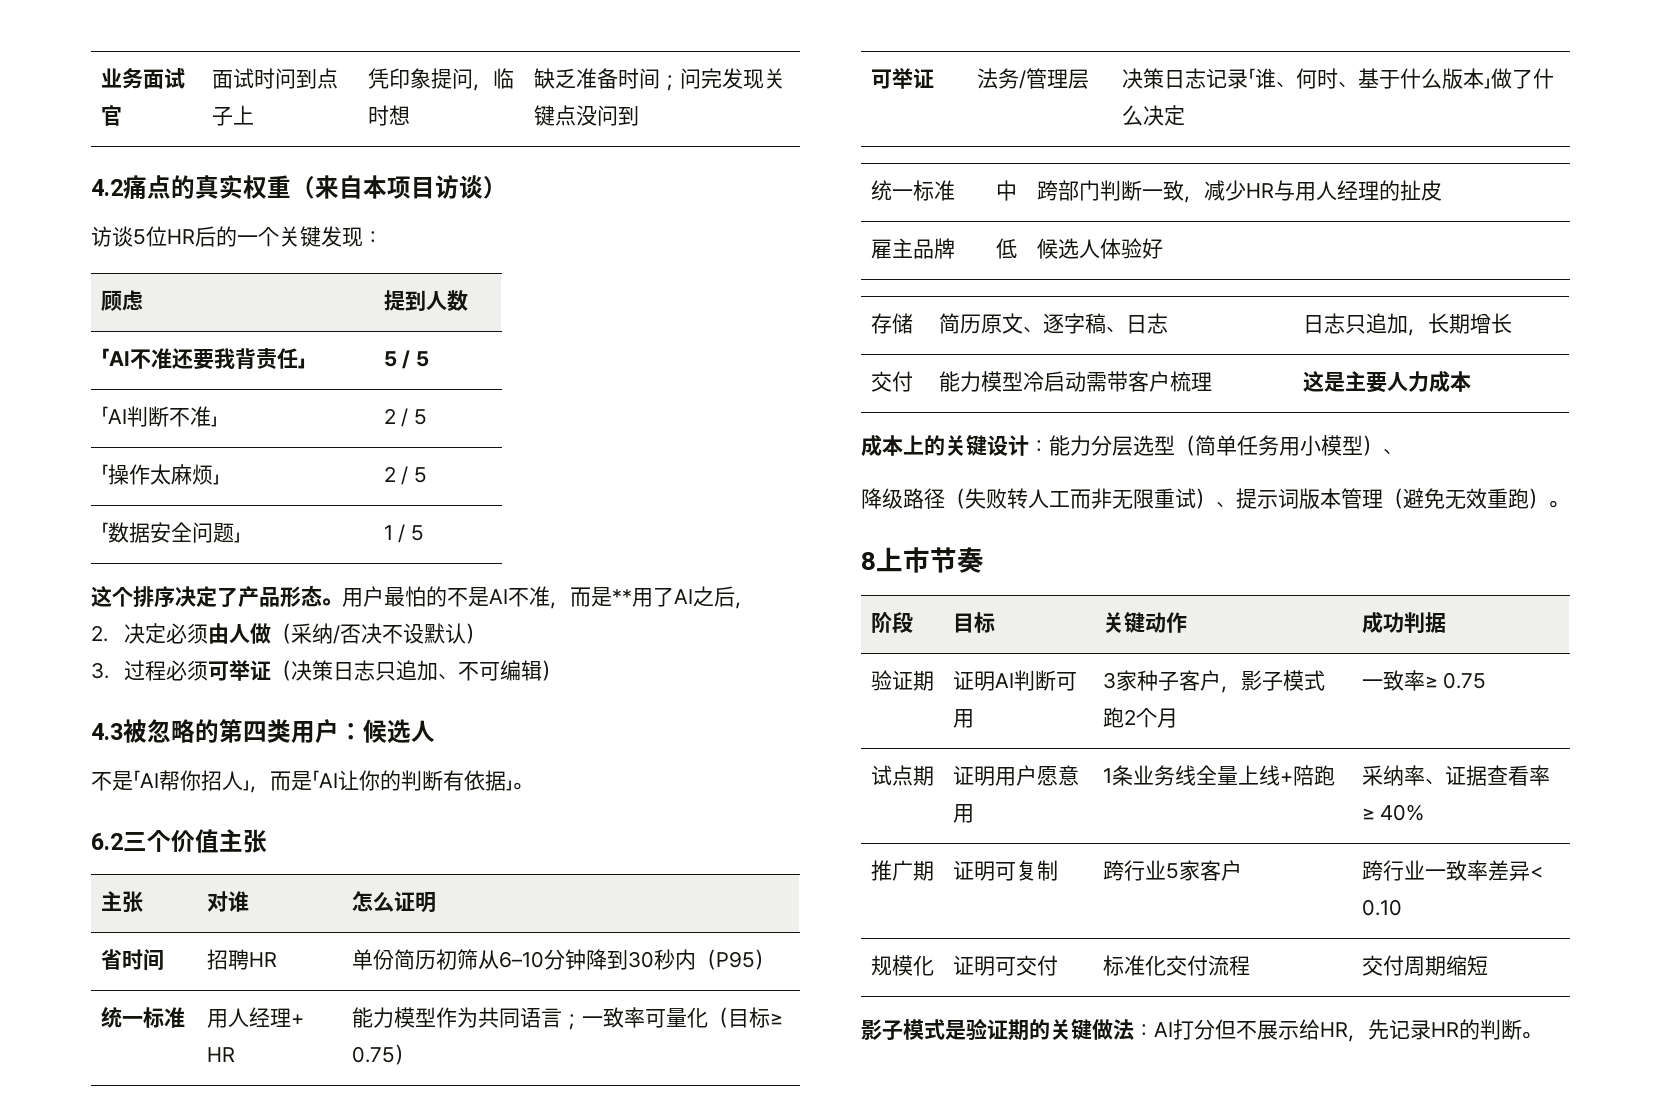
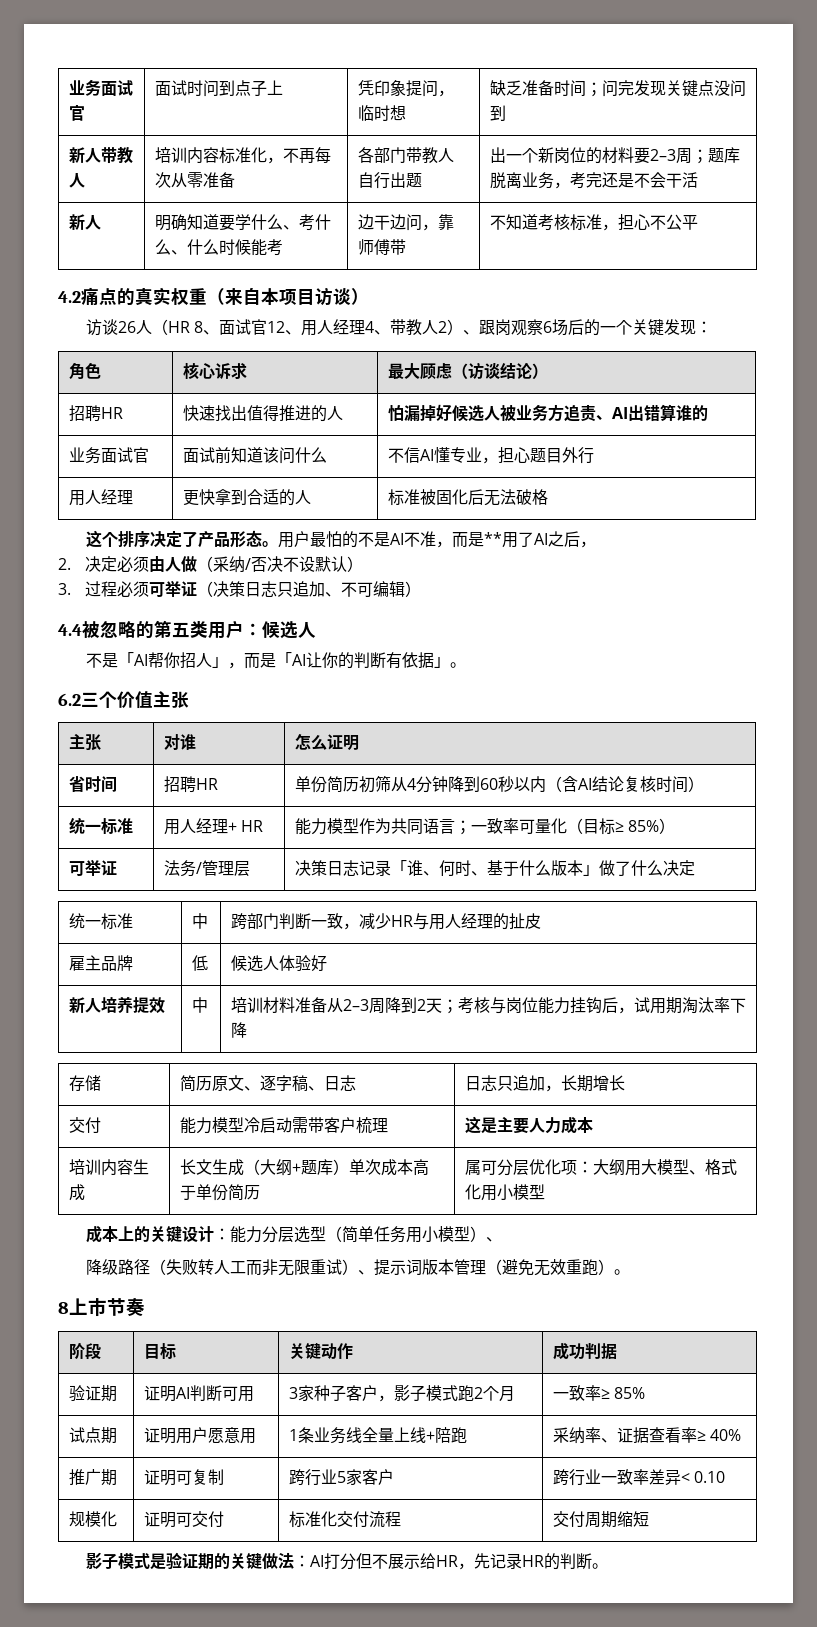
+ 新人带教人 | 培训内容标准化，不再每次从零准备 | 各部门带教人自行出题 | 出一个新岗位的材料要2–3周；题库脱离业务，考完还是不会干活
+ 新人 | 明确知道要学什么、考什么、什么时候能考 | 边干边问，靠师傅带 | 不知道考核标准，担心不公平
- 访谈5位HR后的一个关键发现：
+ 访谈26人（HR 8、面试官12、用人经理4、带教人2）、跟岗观察6场后的一个关键发现：
- 顾虑 | 提到人数
- 「AI不准还要我背责任」 | 5 / 5
- 「AI判断不准」 | 2 / 5
- 「操作太麻烦」 | 2 / 5
- 「数据安全问题」 | 1 / 5
+ 角色 | 核心诉求 | 最大顾虑（访谈结论）
+ 招聘HR | 快速找出值得推进的人 | 怕漏掉好候选人被业务方追责、AI出错算谁的
+ 业务面试官 | 面试前知道该问什么 | 不信AI懂专业，担心题目外行
+ 用人经理 | 更快拿到合适的人 | 标准被固化后无法破格
- 4.3被忽略的第四类用户：候选人
+ 4.4被忽略的第五类用户：候选人
- 省时间 | 招聘HR | 单份简历初筛从6–10分钟降到30秒内（P95）
+ 省时间 | 招聘HR | 单份简历初筛从4分钟降到60秒以内（含AI结论复核时间）
- 统一标准 | 用人经理+ HR | 能力模型作为共同语言；一致率可量化（目标≥ 0.75）
+ 统一标准 | 用人经理+ HR | 能力模型作为共同语言；一致率可量化（目标≥ 85%）
+ 新人培养提效 | 中 | 培训材料准备从2–3周降到2天；考核与岗位能力挂钩后，试用期淘汰率下降
+ 培训内容生成 | 长文生成（大纲+题库）单次成本高于单份简历 | 属可分层优化项：大纲用大模型、格式化用小模型
- 验证期 | 证明AI判断可用 | 3家种子客户，影子模式跑2个月 | 一致率≥ 0.75
+ 验证期 | 证明AI判断可用 | 3家种子客户，影子模式跑2个月 | 一致率≥ 85%

